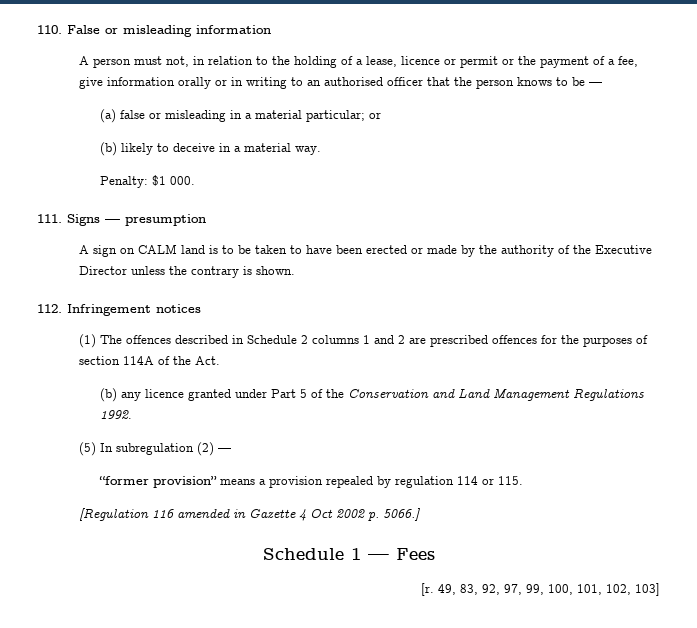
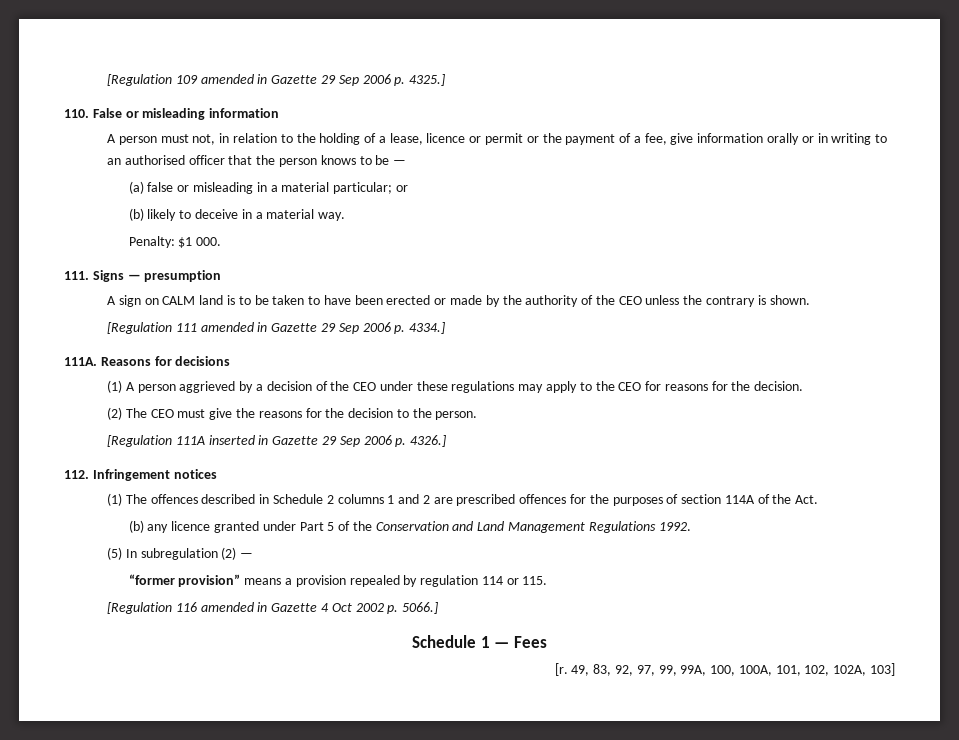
+ [Regulation 109 amended in Gazette 29 Sep 2006 p. 4325.]
- A sign on CALM land is to be taken to have been erected or made by the authority of the Executive Director unless the contrary is shown.
+ A sign on CALM land is to be taken to have been erected or made by the authority of the CEO unless the contrary is shown.
+ [Regulation 111 amended in Gazette 29 Sep 2006 p. 4334.]
+ 111A. Reasons for decisions
+ (1) A person aggrieved by a decision of the CEO under these regulations may apply to the CEO for reasons for the decision.
+ (2) The CEO must give the reasons for the decision to the person.
+ [Regulation 111A inserted in Gazette 29 Sep 2006 p. 4326.]
- 49, 83, 92, 97, 99, 100, 101, 102, 103]
+ 49, 83, 92, 97, 99, 99A, 100, 100A, 101, 102, 102A, 103]

